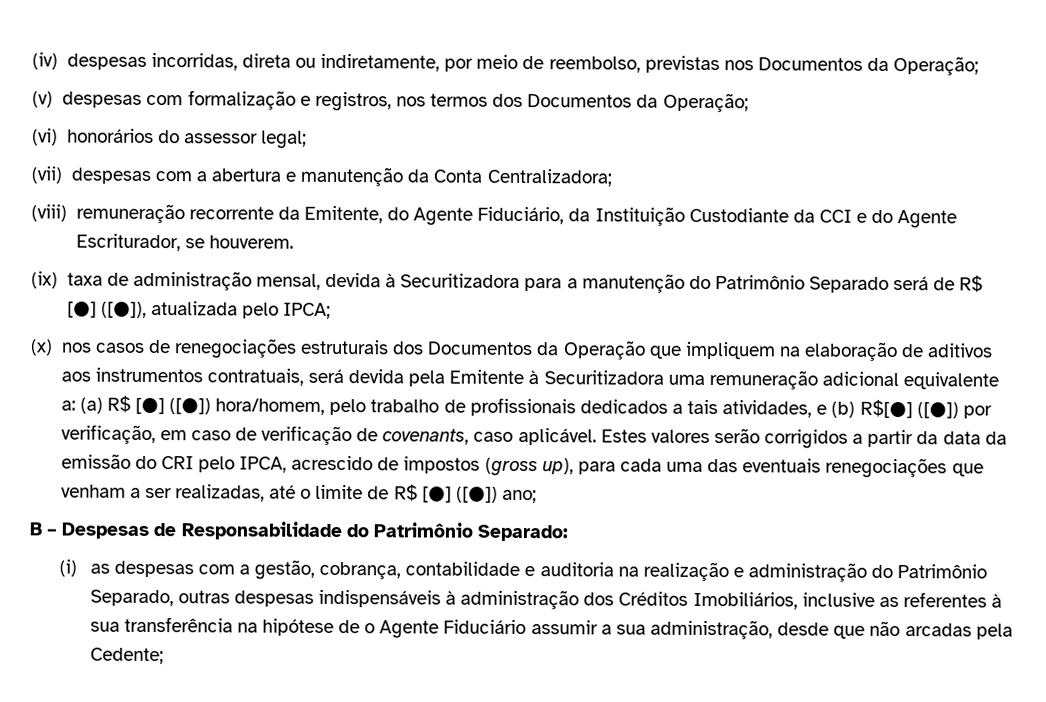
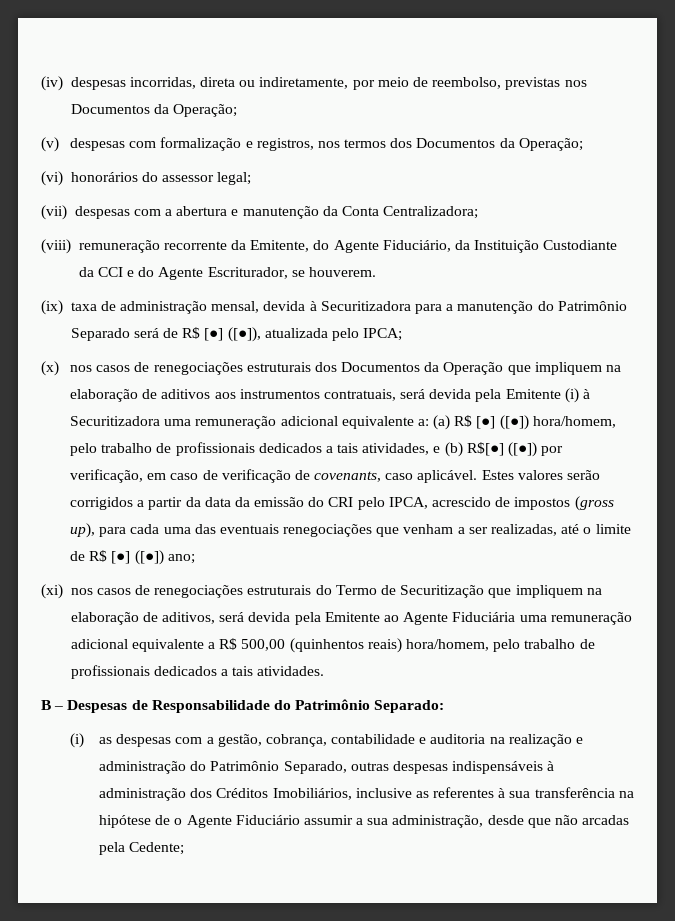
- (x) nos casos de renegociações estruturais dos Documentos da Operação que impliquem na elaboração de aditivos aos instrumentos contratuais, será devida pela Emitente à Securitizadora uma remuneração adicional equivalente a: (a) R$ [●] ([●]) hora/homem, pelo trabalho de profissionais dedicados a tais atividades, e (b) R$[●] ([●]) por verificação, em caso de verificação de covenants, caso aplicável.
+ (x) nos casos de renegociações estruturais dos Documentos da Operação que impliquem na elaboração de aditivos aos instrumentos contratuais, será devida pela Emitente (i) à Securitizadora uma remuneração adicional equivalente a: (a) R$ [●] ([●]) hora/homem, pelo trabalho de profissionais dedicados a tais atividades, e (b) R$[●] ([●]) por verificação, em caso de verificação de covenants, caso aplicável.
+ (xi) nos casos de renegociações estruturais do Termo de Securitização que impliquem na elaboração de aditivos, será devida pela Emitente ao Agente Fiduciária uma remuneração adicional equivalente a R$ 500,00 (quinhentos reais) hora/homem, pelo trabalho de profissionais dedicados a tais atividades.

